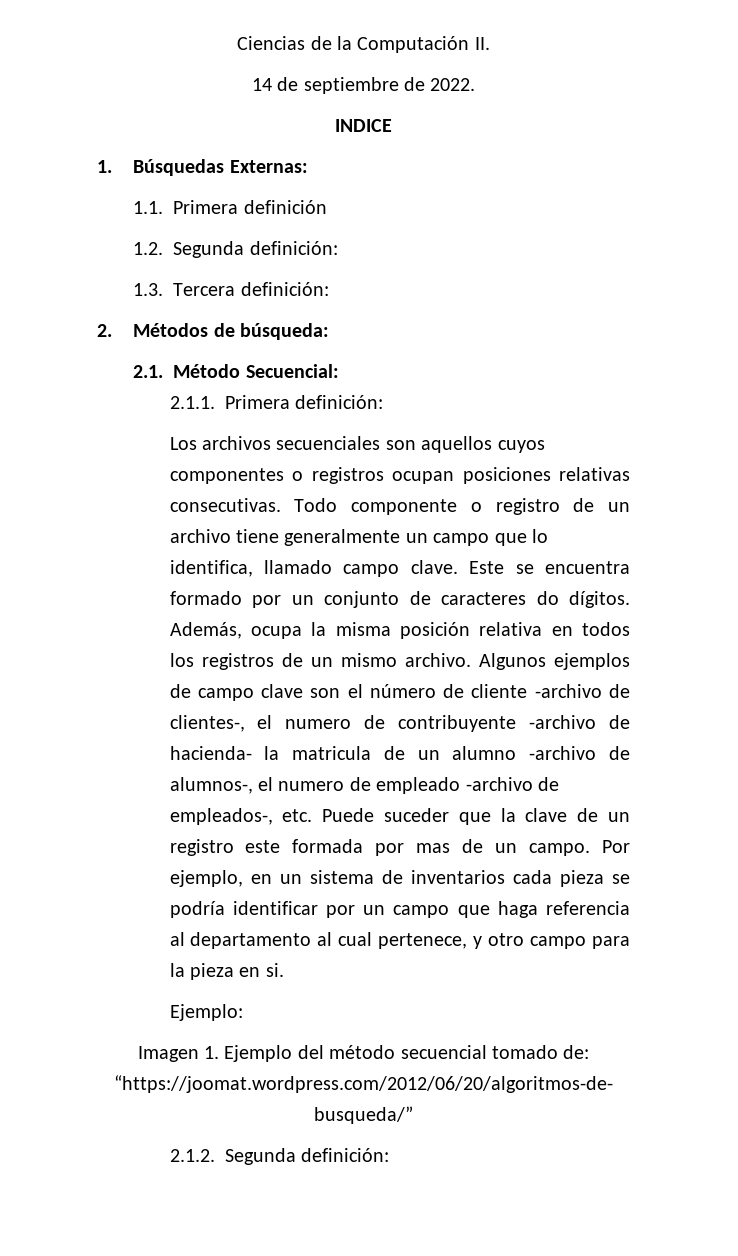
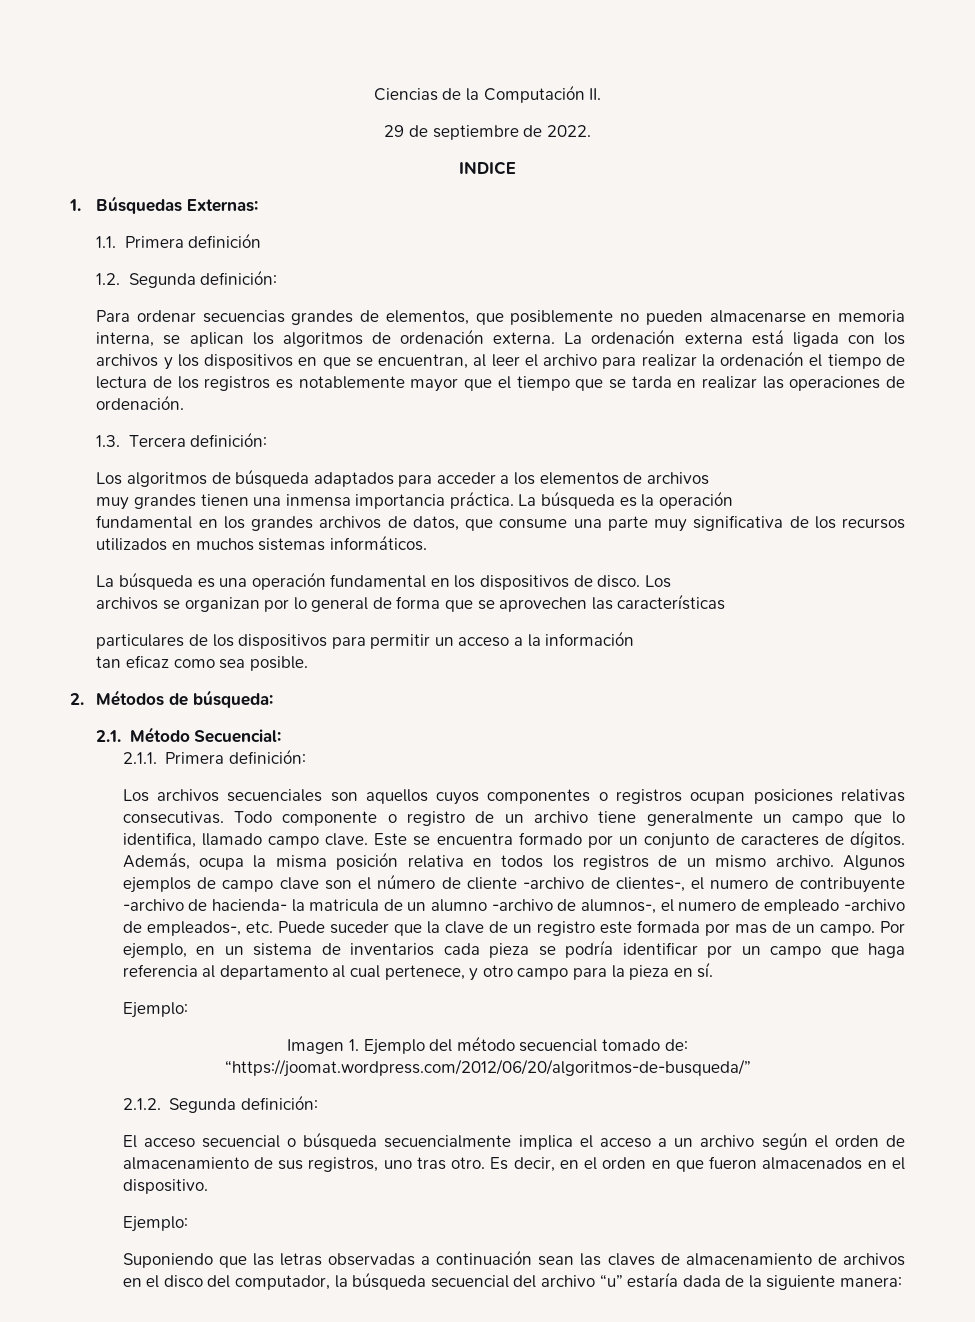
- 14 de septiembre de 2022.
+ 29 de septiembre de 2022.
+ Para ordenar secuencias grandes de elementos, que posiblemente no pueden almacenarse en memoria interna, se aplican los algoritmos de ordenación externa. La ordenación externa está ligada con los archivos y los dispositivos en que se encuentran, al leer el archivo para realizar la ordenación el tiempo de lectura de los registros es notablemente mayor que el tiempo que se tarda en realizar las operaciones de ordenación.
  1.3. Tercera definición:
+ Los algoritmos de búsqueda adaptados para acceder a los elementos de archivos
+ muy grandes tienen una inmensa importancia práctica. La búsqueda es la operación
+ fundamental en los grandes archivos de datos, que consume una parte muy significativa de los recursos utilizados en muchos sistemas informáticos.
+ La búsqueda es una operación fundamental en los dispositivos de disco. Los
+ archivos se organizan por lo general de forma que se aprovechen las características
+ particulares de los dispositivos para permitir un acceso a la información
+ tan eficaz como sea posible.
- Este se encuentra formado por un conjunto de caracteres do dígitos.
+ Este se encuentra formado por un conjunto de caracteres de dígitos.
- Por ejemplo, en un sistema de inventarios cada pieza se podría identificar por un campo que haga referencia al departamento al cual pertenece, y otro campo para la pieza en si.
+ Por ejemplo, en un sistema de inventarios cada pieza se podría identificar por un campo que haga referencia al departamento al cual pertenece, y otro campo para la pieza en sí.
+ El acceso secuencial o búsqueda secuencialmente implica el acceso a un archivo según el orden de almacenamiento de sus registros, uno tras otro. Es decir, en el orden en que fueron almacenados en el dispositivo.
+ Ejemplo:
+ Suponiendo que las letras observadas a continuación sean las claves de almacenamiento de archivos en el disco del computador, la búsqueda secuencial del archivo “u” estaría dada de la siguiente manera:

